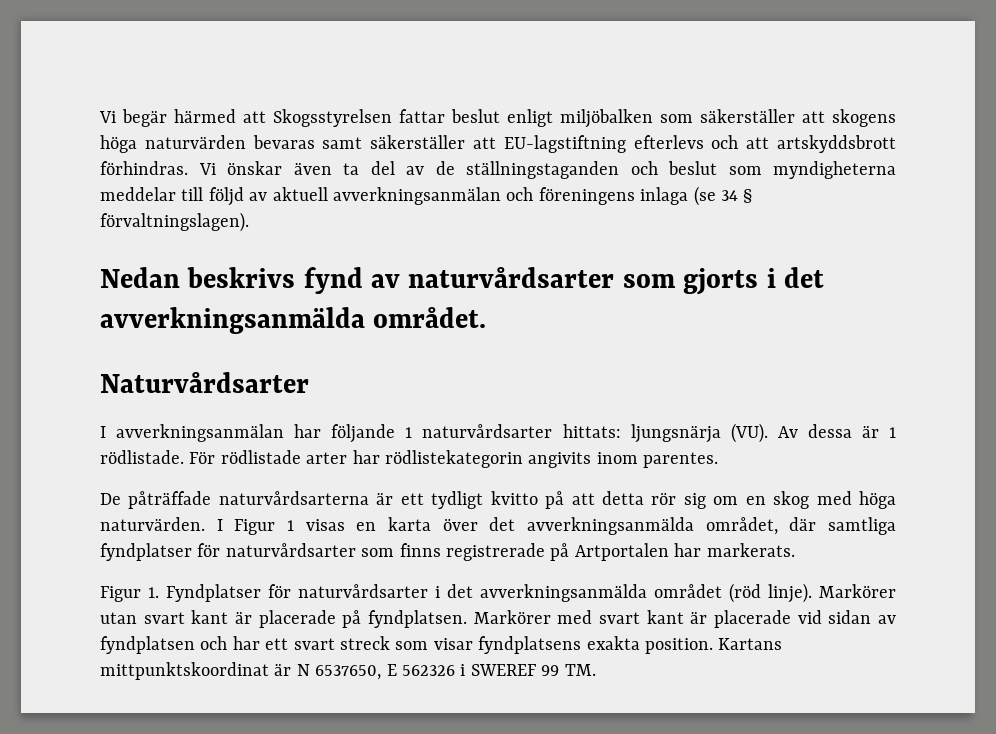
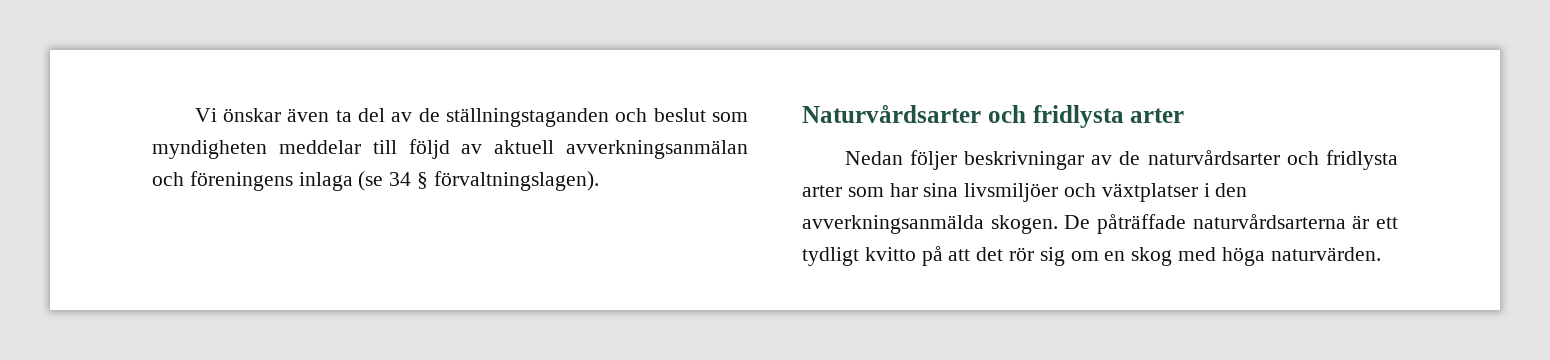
- Vi begär härmed att Skogsstyrelsen fattar beslut enligt miljöbalken som säkerställer att skogens höga naturvärden bevaras samt säkerställer att EU-lagstiftning efterlevs och att artskyddsbrott förhindras. Vi önskar även ta del av de ställningstaganden och beslut som myndigheterna meddelar till följd av aktuell avverkningsanmälan och föreningens inlaga (se 34 § förvaltningslagen).
+ Vi önskar även ta del av de ställningstaganden och beslut som myndigheten meddelar till följd av aktuell avverkningsanmälan och föreningens inlaga (se 34 § förvaltningslagen).
- Nedan beskrivs fynd av naturvårdsarter som gjorts i det avverkningsanmälda området.
- Naturvårdsarter
- I avverkningsanmälan har följande 1 naturvårdsarter hittats: ljungsnärja (VU). Av dessa är 1 rödlistade. För rödlistade arter har rödlistekategorin angivits inom parentes.
- De påträffade naturvårdsarterna är ett tydligt kvitto på att detta rör sig om en skog med höga naturvärden. I Figur 1 visas en karta över det avverkningsanmälda området, där samtliga fyndplatser för naturvårdsarter som finns registrerade på Artportalen har markerats.
- Figur 1. Fyndplatser för naturvårdsarter i det avverkningsanmälda området (röd linje). Markörer utan svart kant är placerade på fyndplatsen. Markörer med svart kant är placerade vid sidan av fyndplatsen och har ett svart streck som visar fyndplatsens exakta position. Kartans mittpunktskoordinat är N 6537650, E 562326 i SWEREF 99 TM.
+ Naturvårdsarter och fridlysta arter
+ Nedan följer beskrivningar av de naturvårdsarter och fridlysta arter som har sina livsmiljöer och växtplatser i den avverkningsanmälda skogen. De påträffade naturvårdsarterna är ett tydligt kvitto på att det rör sig om en skog med höga naturvärden.

